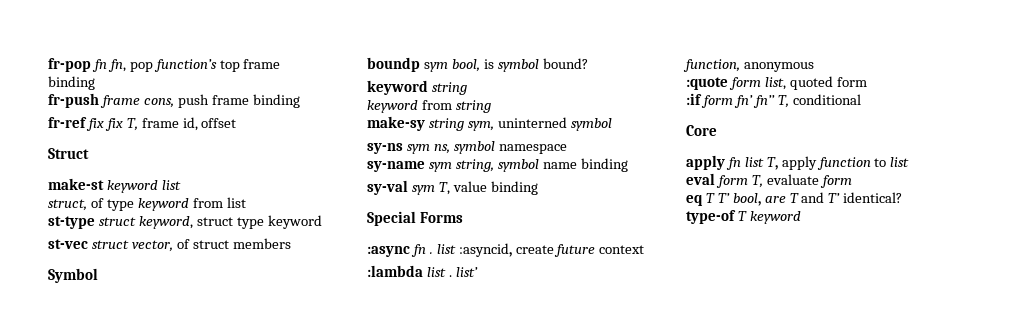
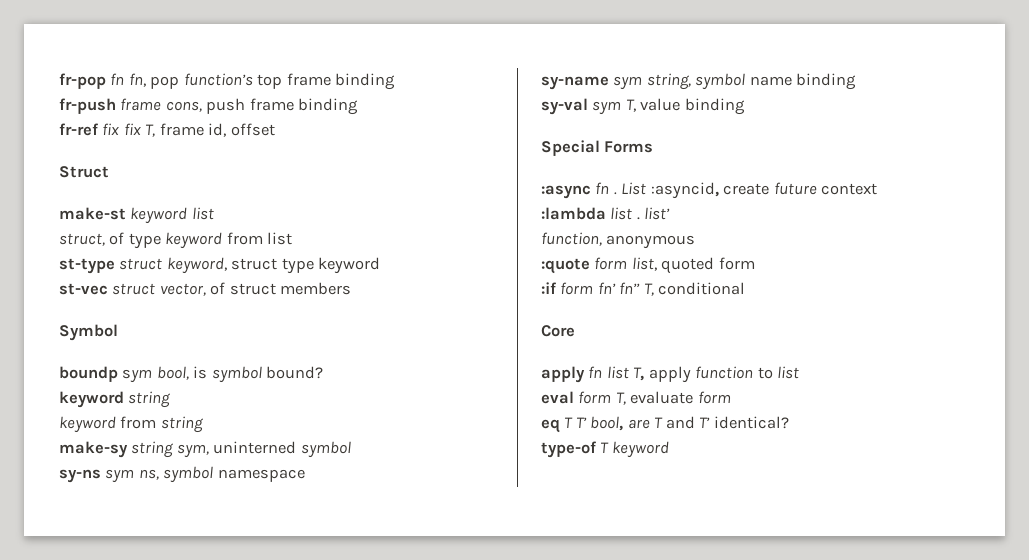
- :async fn . list :asyncid, create future context
+ :async fn . List :asyncid, create future context

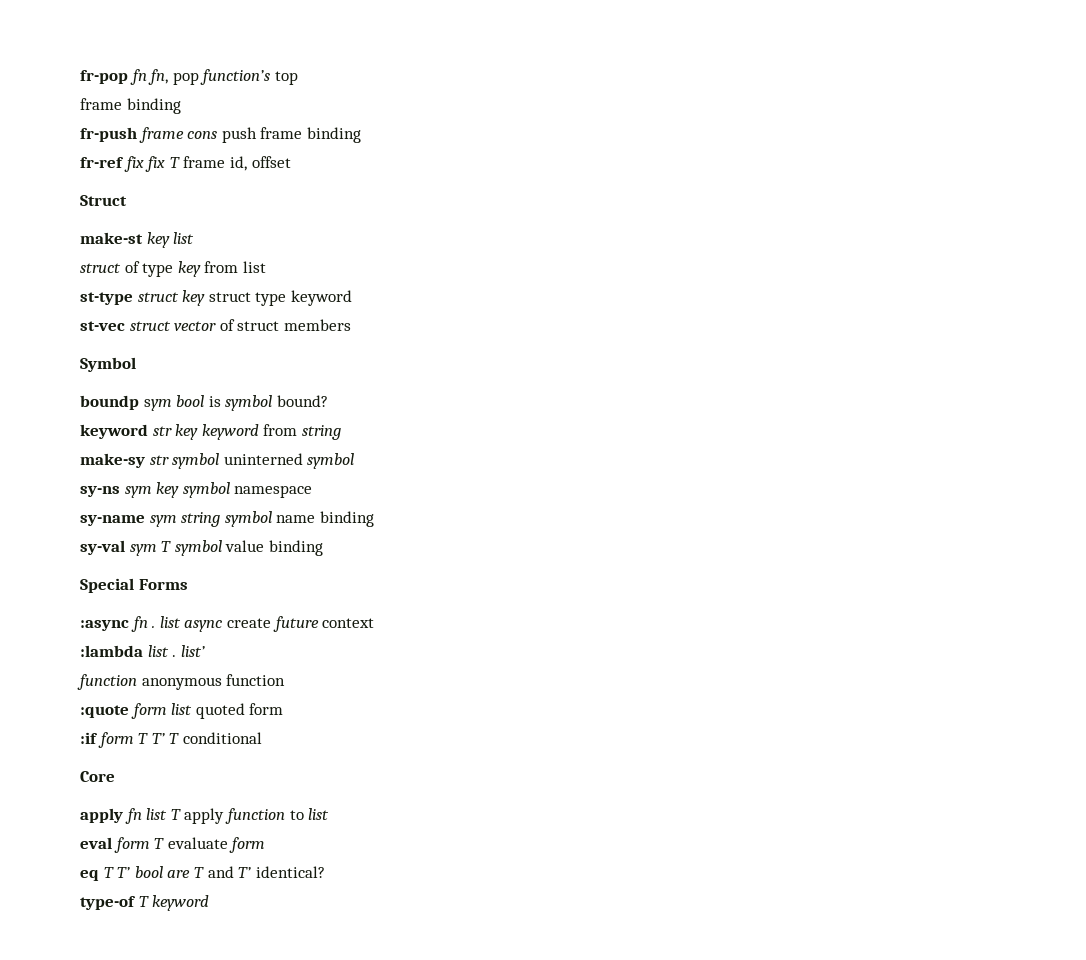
- fr-pop fn fn, pop function’s top frame binding
+ fr-pop fn fn, pop function’s top
+ frame binding
- fr-push frame cons, push frame binding
+ fr-push frame cons push frame binding
- fr-ref fix fix T, frame id, offset
+ fr-ref fix fix T frame id, offset
- make-st keyword list
- struct, of type keyword from list
+ make-st key list
+ struct of type key from list
- st-type struct keyword, struct type keyword
+ st-type struct key struct type keyword
- st-vec struct vector, of struct members
+ st-vec struct vector of struct members
- boundp sym bool, is symbol bound?
+ boundp sym bool is symbol bound?
- keyword string
- keyword from string
+ keyword str key keyword from string
- make-sy string sym, uninterned symbol
+ make-sy str symbol uninterned symbol
- sy-ns sym ns, symbol namespace
+ sy-ns sym key symbol namespace
- sy-name sym string, symbol name binding
+ sy-name sym string symbol name binding
- sy-val sym T, value binding
+ sy-val sym T symbol value binding
- :async fn . List :asyncid, create future context
+ :async fn . list async create future context
- function, anonymous
+ function anonymous function
- :quote form list, quoted form
+ :quote form list quoted form
- :if form fn’ fn’’ T, conditional
+ :if form T T’ T conditional
- apply fn list T, apply function to list
+ apply fn list T apply function to list
- eval form T, evaluate form
+ eval form T evaluate form
- eq T T’ bool, are T and T’ identical?
+ eq T T’ bool are T and T’ identical?

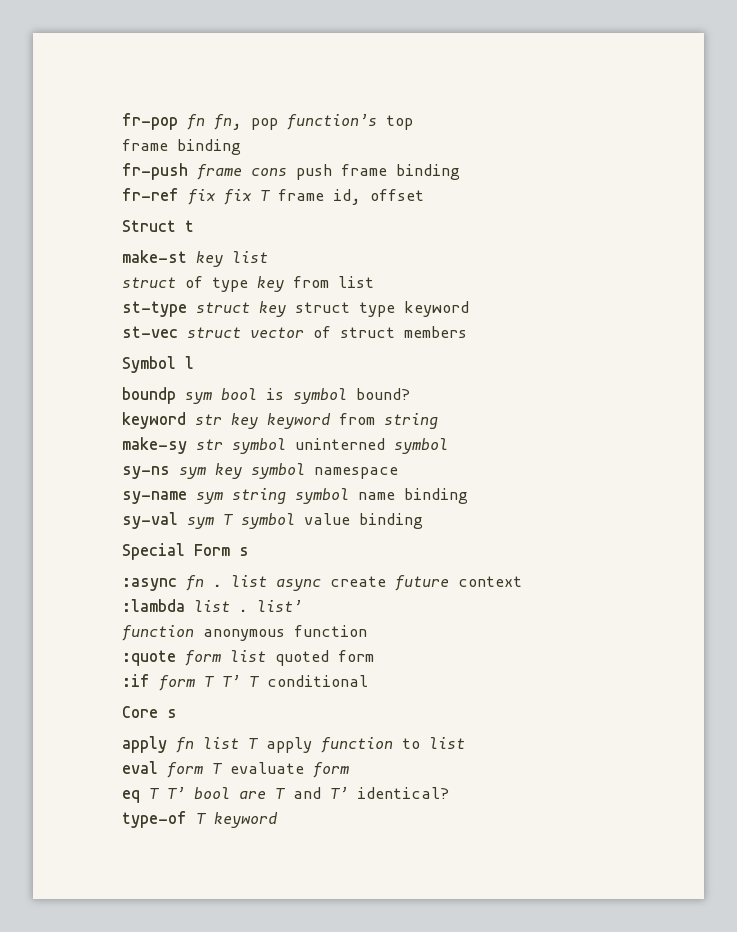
- Struct
+ Struct t
- Symbol
+ Symbol l
- Special Forms
+ Special Form s
- Core
+ Core s

